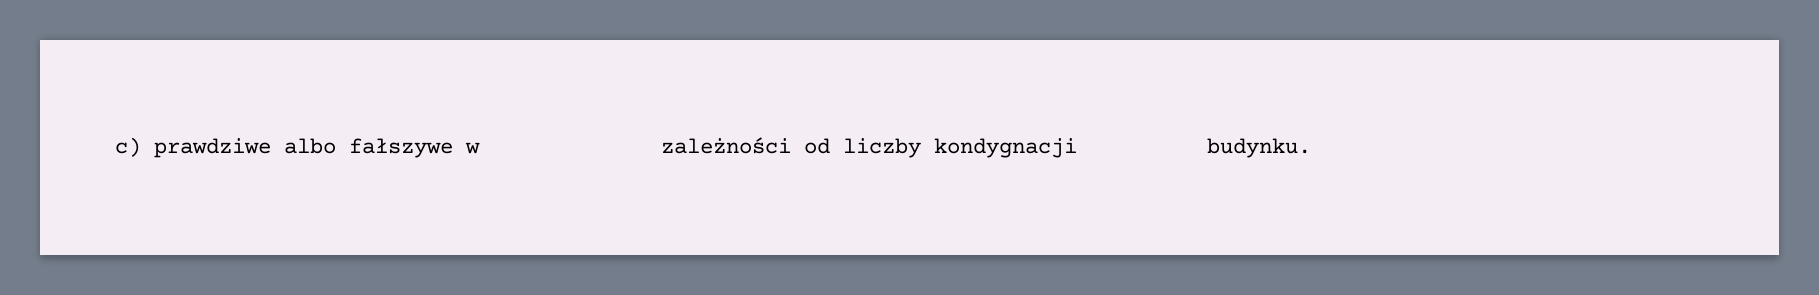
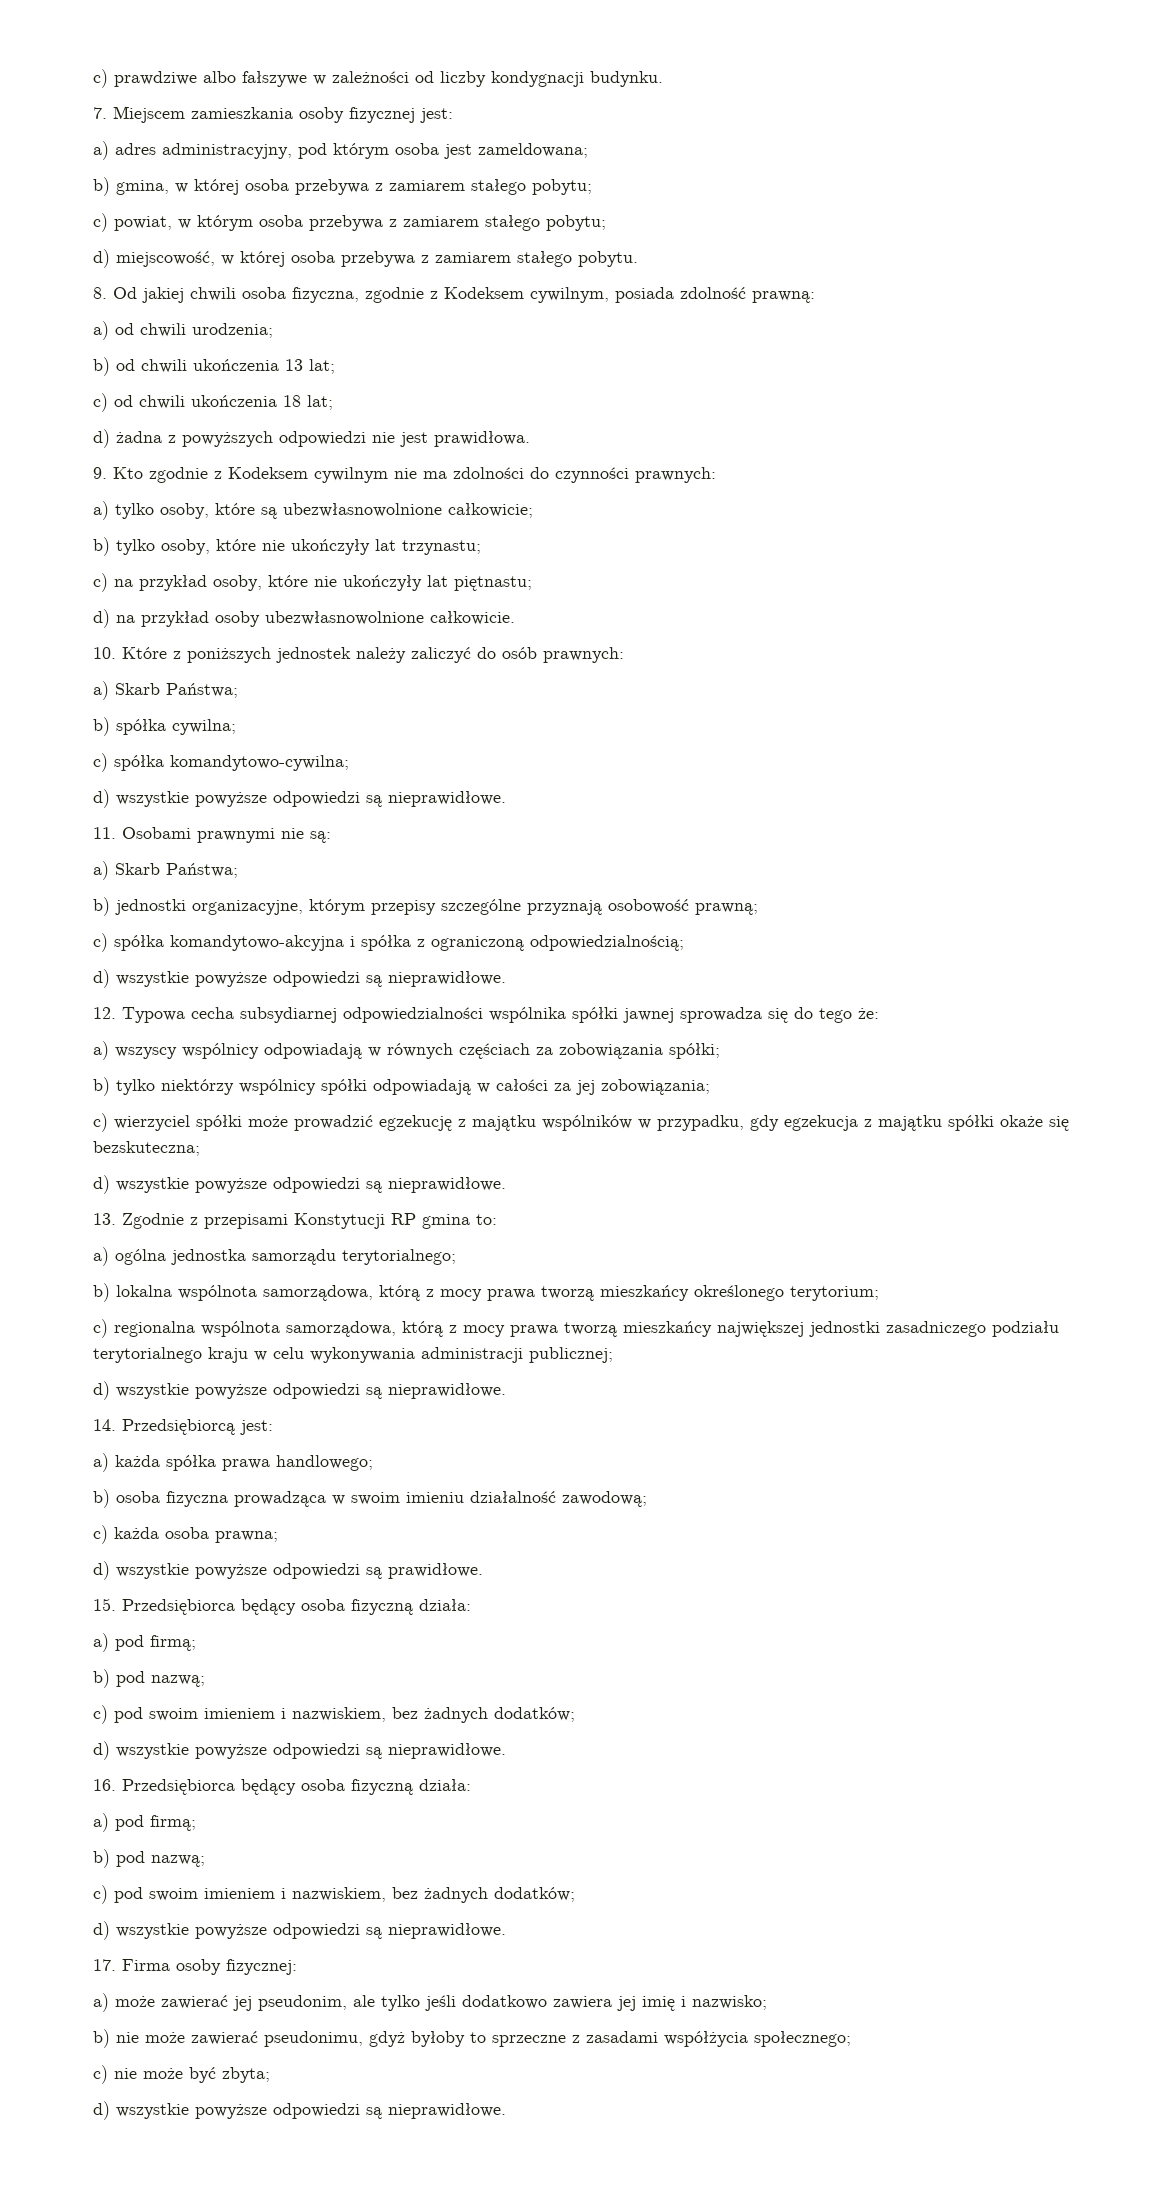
+ 7. Miejscem zamieszkania osoby fizycznej jest:
+ a) adres administracyjny, pod którym osoba jest zameldowana;
+ b) gmina, w której osoba przebywa z zamiarem stałego pobytu;
+ c) powiat, w którym osoba przebywa z zamiarem stałego pobytu;
+ d) miejscowość, w której osoba przebywa z zamiarem stałego pobytu.
+ 8. Od jakiej chwili osoba fizyczna, zgodnie z Kodeksem cywilnym, posiada zdolność prawną:
+ a) od chwili urodzenia;
+ b) od chwili ukończenia 13 lat;
+ c) od chwili ukończenia 18 lat;
+ d) żadna z powyższych odpowiedzi nie jest prawidłowa.
+ 9. Kto zgodnie z Kodeksem cywilnym nie ma zdolności do czynności prawnych:
+ a) tylko osoby, które są ubezwłasnowolnione całkowicie;
+ b) tylko osoby, które nie ukończyły lat trzynastu;
+ c) na przykład osoby, które nie ukończyły lat piętnastu;
+ d) na przykład osoby ubezwłasnowolnione całkowicie.
+ 10. Które z poniższych jednostek należy zaliczyć do osób prawnych:
+ a) Skarb Państwa;
+ b) spółka cywilna;
+ c) spółka komandytowo-cywilna;
+ d) wszystkie powyższe odpowiedzi są nieprawidłowe.
+ 11. Osobami prawnymi nie są:
+ a) Skarb Państwa;
+ b) jednostki organizacyjne, którym przepisy szczególne przyznają osobowość prawną;
+ c) spółka komandytowo-akcyjna i spółka z ograniczoną odpowiedzialnością;
+ d) wszystkie powyższe odpowiedzi są nieprawidłowe.
+ 12. Typowa cecha subsydiarnej odpowiedzialności wspólnika spółki jawnej sprowadza się do tego że:
+ a) wszyscy wspólnicy odpowiadają w równych częściach za zobowiązania spółki;
+ b) tylko niektórzy wspólnicy spółki odpowiadają w całości za jej zobowiązania;
+ c) wierzyciel spółki może prowadzić egzekucję z majątku wspólników w przypadku, gdy egzekucja z majątku spółki okaże się bezskuteczna;
+ d) wszystkie powyższe odpowiedzi są nieprawidłowe.
+ 13. Zgodnie z przepisami Konstytucji RP gmina to:
+ a) ogólna jednostka samorządu terytorialnego;
+ b) lokalna wspólnota samorządowa, którą z mocy prawa tworzą mieszkańcy określonego terytorium;
+ c) regionalna wspólnota samorządowa, którą z mocy prawa tworzą mieszkańcy największej jednostki zasadniczego podziału terytorialnego kraju w celu wykonywania administracji publicznej;
+ d) wszystkie powyższe odpowiedzi są nieprawidłowe.
+ 14. Przedsiębiorcą jest:
+ a) każda spółka prawa handlowego;
+ b) osoba fizyczna prowadząca w swoim imieniu działalność zawodową;
+ c) każda osoba prawna;
+ d) wszystkie powyższe odpowiedzi są prawidłowe.
+ 15. Przedsiębiorca będący osoba fizyczną działa:
+ a) pod firmą;
+ b) pod nazwą;
+ c) pod swoim imieniem i nazwiskiem, bez żadnych dodatków;
+ d) wszystkie powyższe odpowiedzi są nieprawidłowe.
+ 16. Przedsiębiorca będący osoba fizyczną działa:
+ a) pod firmą;
+ b) pod nazwą;
+ c) pod swoim imieniem i nazwiskiem, bez żadnych dodatków;
+ d) wszystkie powyższe odpowiedzi są nieprawidłowe.
+ 17. Firma osoby fizycznej:
+ a) może zawierać jej pseudonim, ale tylko jeśli dodatkowo zawiera jej imię i nazwisko;
+ b) nie może zawierać pseudonimu, gdyż byłoby to sprzeczne z zasadami współżycia społecznego;
+ c) nie może być zbyta;
+ d) wszystkie powyższe odpowiedzi są nieprawidłowe.

